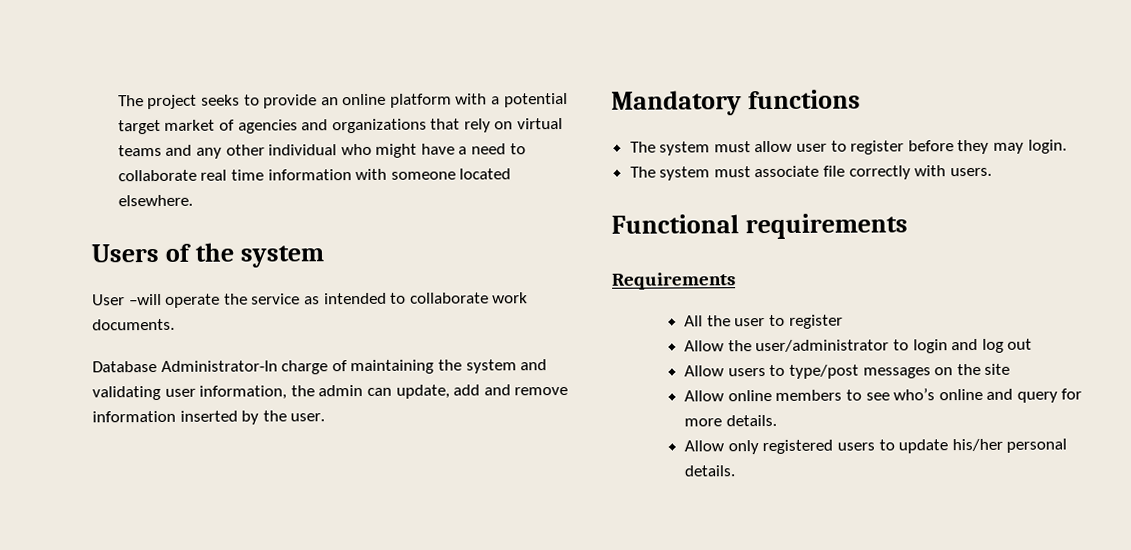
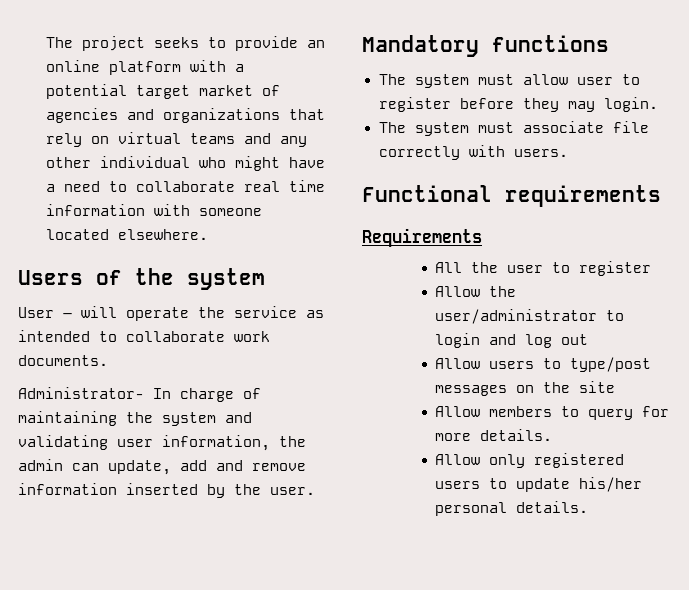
- User –will operate the service as intended to collaborate work documents.
+ User – will operate the service as intended to collaborate work documents.
- Database Administrator-In charge of maintaining the system and validating user information, the admin can update, add and remove information inserted by the user.
+ Administrator- In charge of maintaining the system and validating user information, the admin can update, add and remove information inserted by the user.
- Allow online members to see who’s online and query for more details.
+ Allow members to query for more details.

